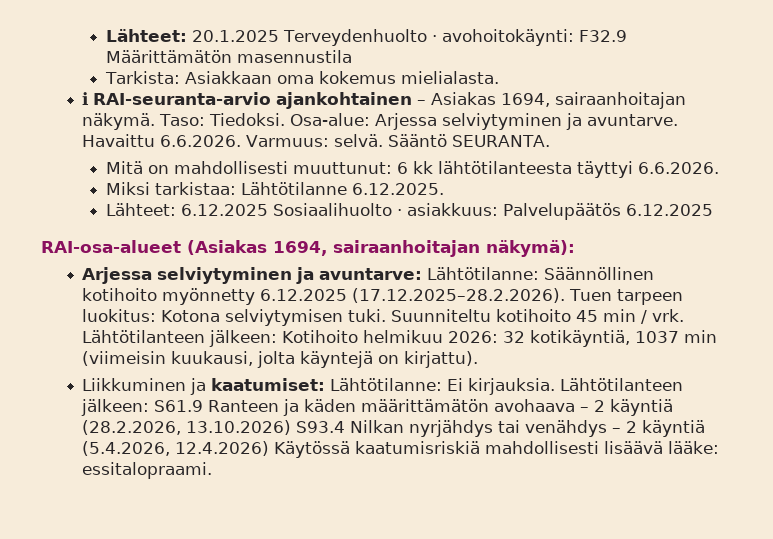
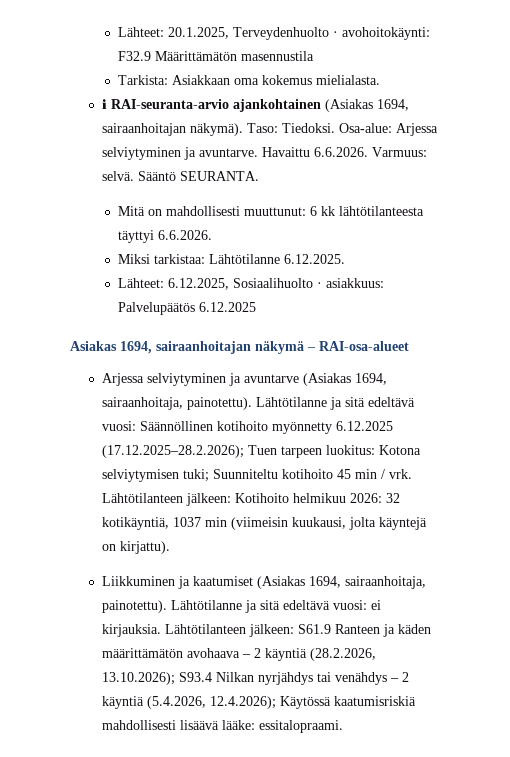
- Lähteet: 20.1.2025 Terveydenhuolto · avohoitokäynti: F32.9 Määrittämätön masennustila
+ Lähteet: 20.1.2025, Terveydenhuolto · avohoitokäynti: F32.9 Määrittämätön masennustila
- ℹ RAI-seuranta-arvio ajankohtainen – Asiakas 1694, sairaanhoitajan näkymä.
+ ℹ RAI-seuranta-arvio ajankohtainen (Asiakas 1694, sairaanhoitajan näkymä).
- Lähteet: 6.12.2025 Sosiaalihuolto · asiakkuus: Palvelupäätös 6.12.2025
+ Lähteet: 6.12.2025, Sosiaalihuolto · asiakkuus: Palvelupäätös 6.12.2025
- RAI-osa-alueet (Asiakas 1694, sairaanhoitajan näkymä):
- Arjessa selviytyminen ja avuntarve: Lähtötilanne: Säännöllinen kotihoito myönnetty 6.12.2025 (17.12.2025–28.2.2026). Tuen tarpeen luokitus: Kotona selviytymisen tuki. Suunniteltu kotihoito 45 min / vrk.
+ Asiakas 1694, sairaanhoitajan näkymä – RAI-osa-alueet
+ Arjessa selviytyminen ja avuntarve (Asiakas 1694, sairaanhoitaja, painotettu). Lähtötilanne ja sitä edeltävä vuosi: Säännöllinen kotihoito myönnetty 6.12.2025 (17.12.2025–28.2.2026); Tuen tarpeen luokitus: Kotona selviytymisen tuki; Suunniteltu kotihoito 45 min / vrk.
- Liikkuminen ja kaatumiset: Lähtötilanne: Ei kirjauksia.
+ Liikkuminen ja kaatumiset (Asiakas 1694, sairaanhoitaja, painotettu). Lähtötilanne ja sitä edeltävä vuosi: ei kirjauksia.
- Lähtötilanteen jälkeen: S61.9 Ranteen ja käden määrittämätön avohaava – 2 käyntiä (28.2.2026, 13.10.2026) S93.4 Nilkan nyrjähdys tai venähdys – 2 käyntiä (5.4.2026, 12.4.2026) Käytössä kaatumisriskiä mahdollisesti lisäävä lääke: essitalopraami.
+ Lähtötilanteen jälkeen: S61.9 Ranteen ja käden määrittämätön avohaava – 2 käyntiä (28.2.2026, 13.10.2026); S93.4 Nilkan nyrjähdys tai venähdys – 2 käyntiä (5.4.2026, 12.4.2026); Käytössä kaatumisriskiä mahdollisesti lisäävä lääke: essitalopraami.

